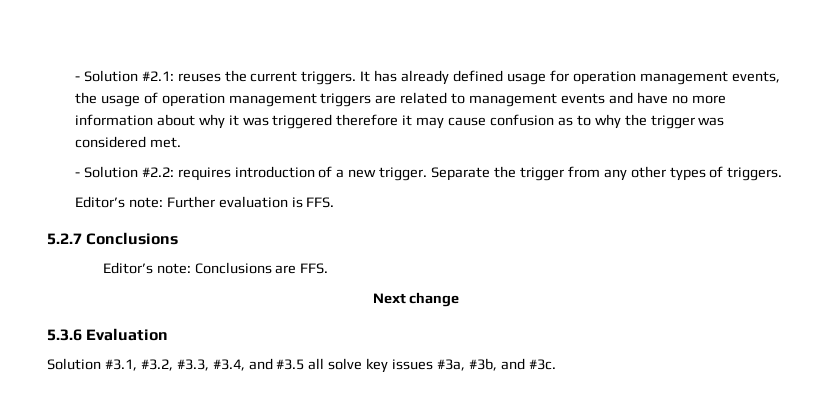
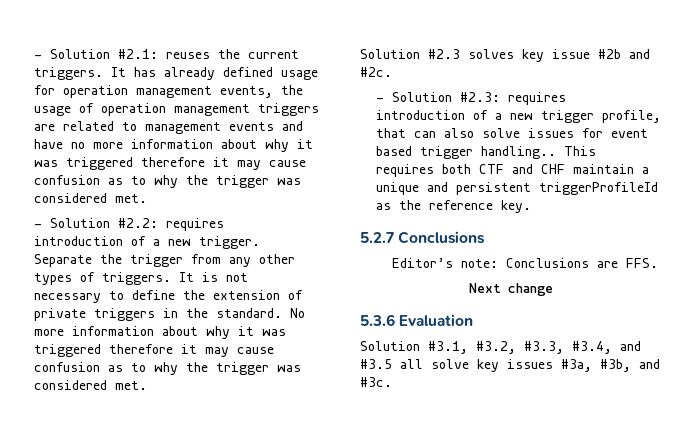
- Separate the trigger from any other types of triggers.
- Editor’s note: Further evaluation is FFS.
+ Separate the trigger from any other types of triggers. It is not necessary to define the extension of private triggers in the standard. No more information about why it was triggered therefore it may cause confusion as to why the trigger was considered met.
+ Solution #2.3 solves key issue #2b and #2c.
+ - Solution #2.3: requires introduction of a new trigger profile, that can also solve issues for event based trigger handling.. This requires both CTF and CHF maintain a unique and persistent triggerProfileId as the reference key.

